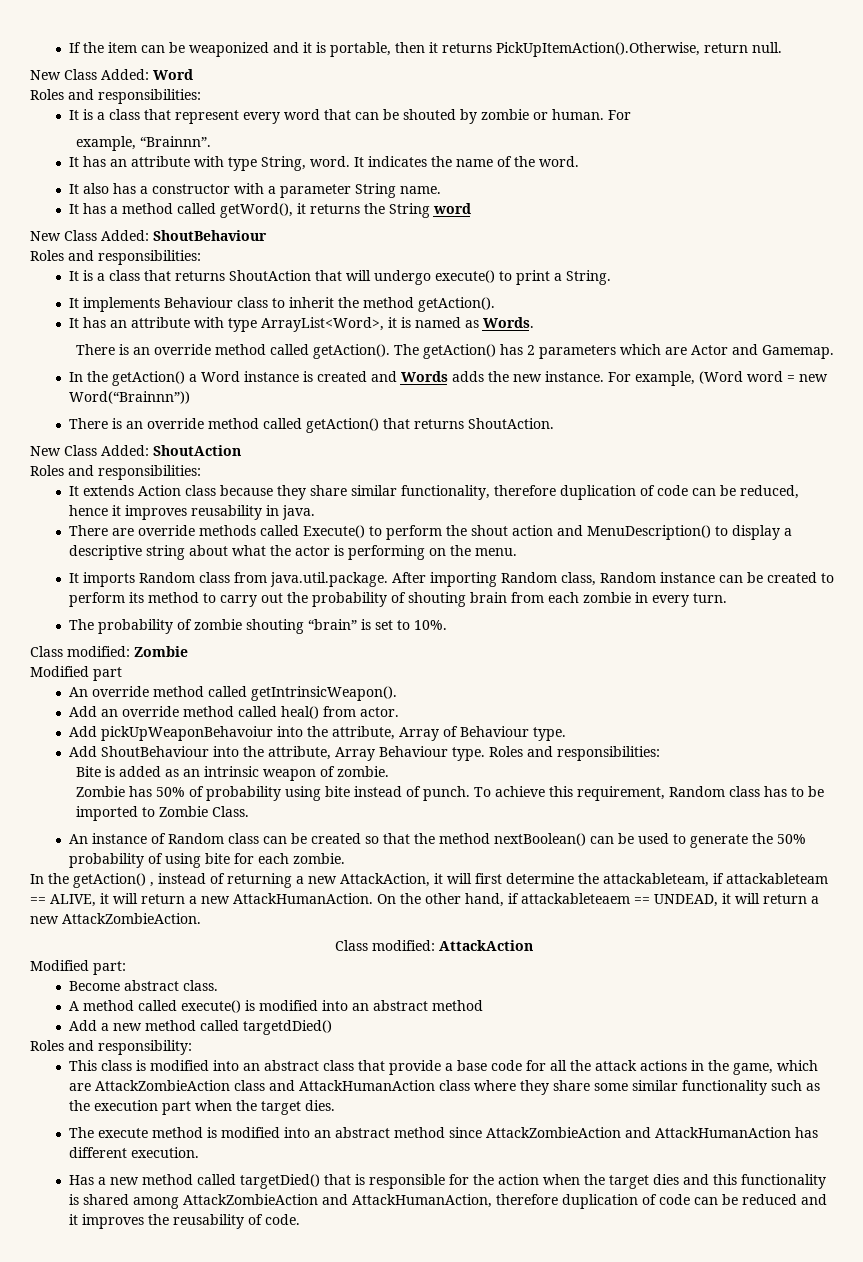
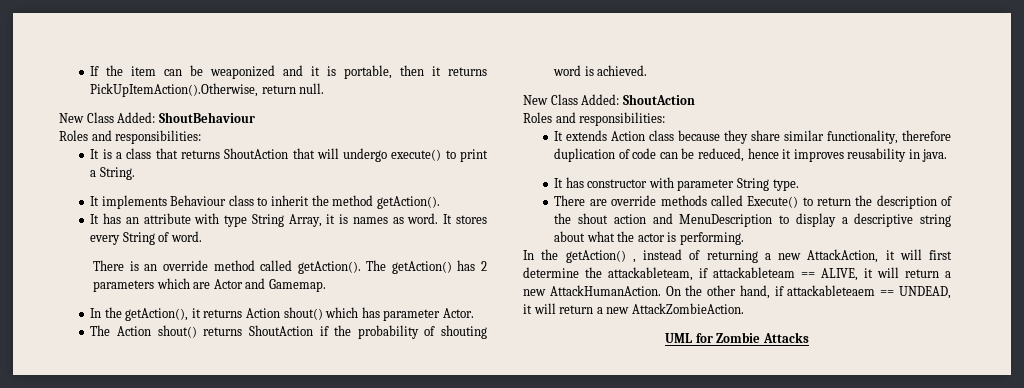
- New Class Added: Word
- Roles and responsibilities:
- It is a class that represent every word that can be shouted by zombie or human. For
- example, “Brainnn”.
- It has an attribute with type String, word. It indicates the name of the word.
- It also has a constructor with a parameter String name.
- It has a method called getWord(), it returns the String word
- It has an attribute with type ArrayList<Word>, it is named as Words.
+ It has an attribute with type String Array, it is names as word. It stores every String of word.
- In the getAction() a Word instance is created and Words adds the new instance. For example, (Word word = new Word(“Brainnn”))
- There is an override method called getAction() that returns ShoutAction.
+ In the getAction(), it returns Action shout() which has parameter Actor.
+ The Action shout() returns ShoutAction if the probability of shouting word is achieved.
+ It has constructor with parameter String type.
- There are override methods called Execute() to perform the shout action and MenuDescription() to display a descriptive string about what the actor is performing on the menu.
- It imports Random class from java.util.package. After importing Random class, Random instance can be created to perform its method to carry out the probability of shouting brain from each zombie in every turn.
- The probability of zombie shouting “brain” is set to 10%.
- Class modified: Zombie
- Modified part
- An override method called getIntrinsicWeapon().
- Add an override method called heal() from actor.
- Add pickUpWeaponBehavoiur into the attribute, Array of Behaviour type.
- Add ShoutBehaviour into the attribute, Array Behaviour type. Roles and responsibilities:
- Bite is added as an intrinsic weapon of zombie.
- Zombie has 50% of probability using bite instead of punch. To achieve this requirement, Random class has to be imported to Zombie Class.
- An instance of Random class can be created so that the method nextBoolean() can be used to generate the 50% probability of using bite for each zombie.
+ There are override methods called Execute() to return the description of the shout action and MenuDescription to display a descriptive string about what the actor is performing.
- Class modified: AttackAction
- Modified part:
- Become abstract class.
- A method called execute() is modified into an abstract method
- Add a new method called targetdDied()
- Roles and responsibility:
- This class is modified into an abstract class that provide a base code for all the attack actions in the game, which are AttackZombieAction class and AttackHumanAction class where they share some similar functionality such as the execution part when the target dies.
- The execute method is modified into an abstract method since AttackZombieAction and AttackHumanAction has different execution.
- Has a new method called targetDied() that is responsible for the action when the target dies and this functionality is shared among AttackZombieAction and AttackHumanAction, therefore duplication of code can be reduced and it improves the reusability of code.
+ UML for Zombie Attacks

